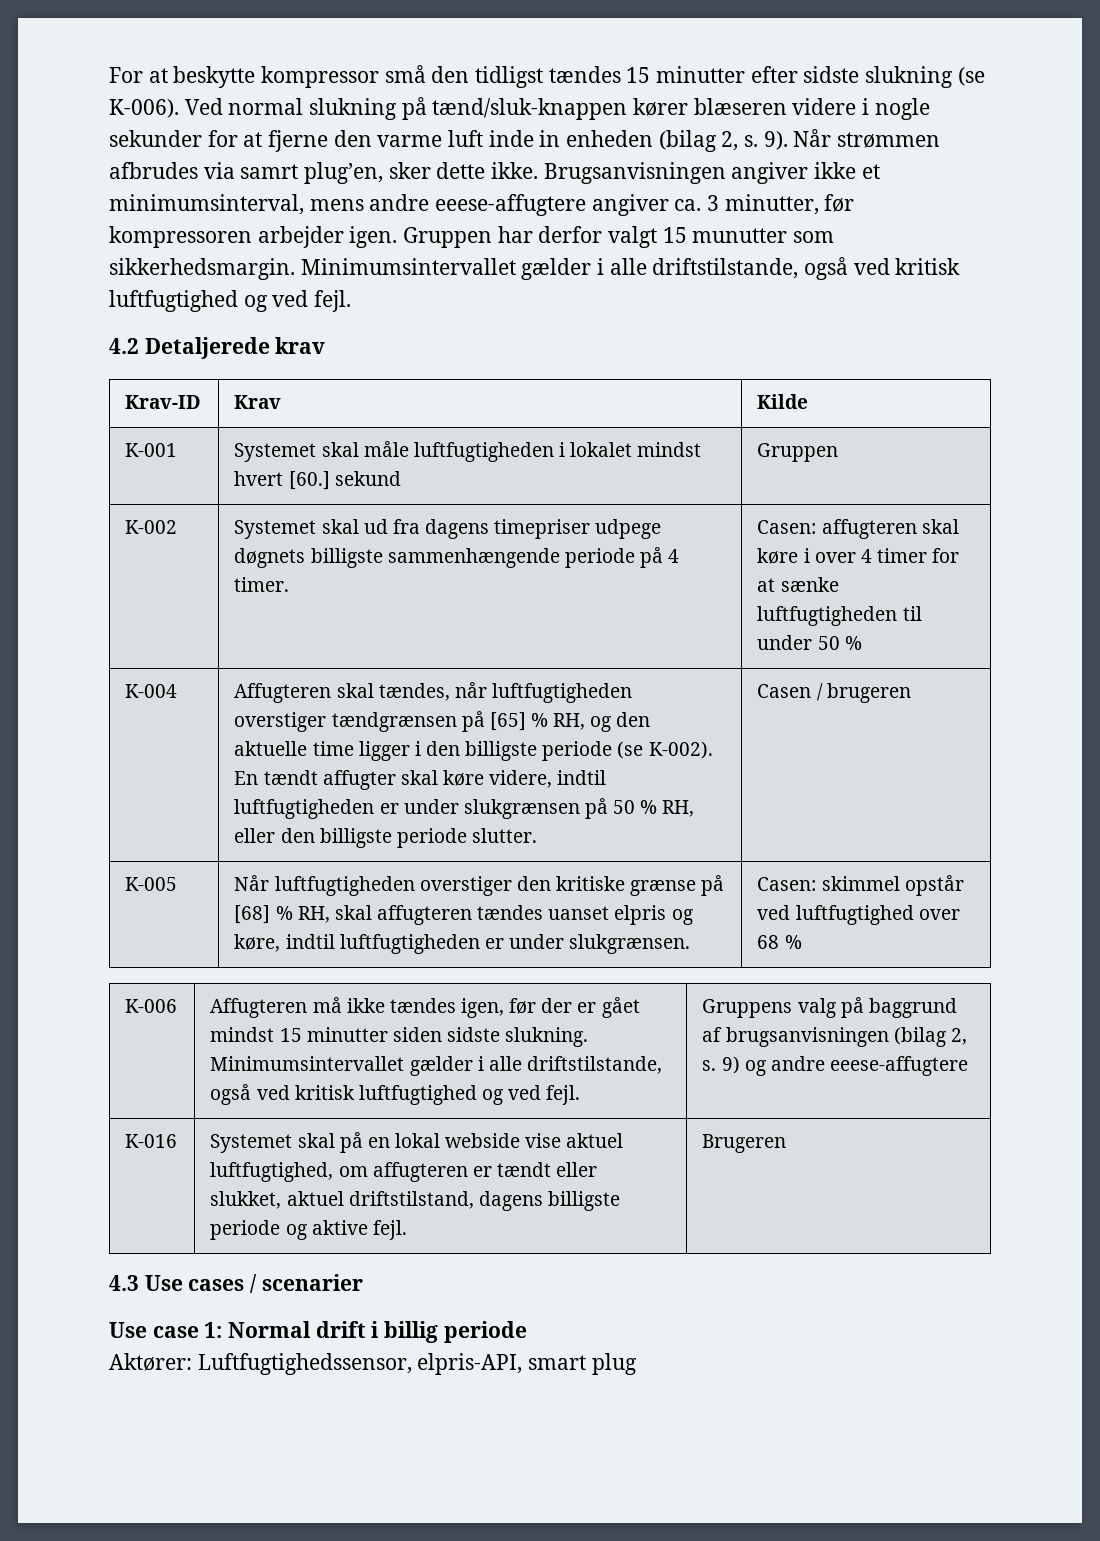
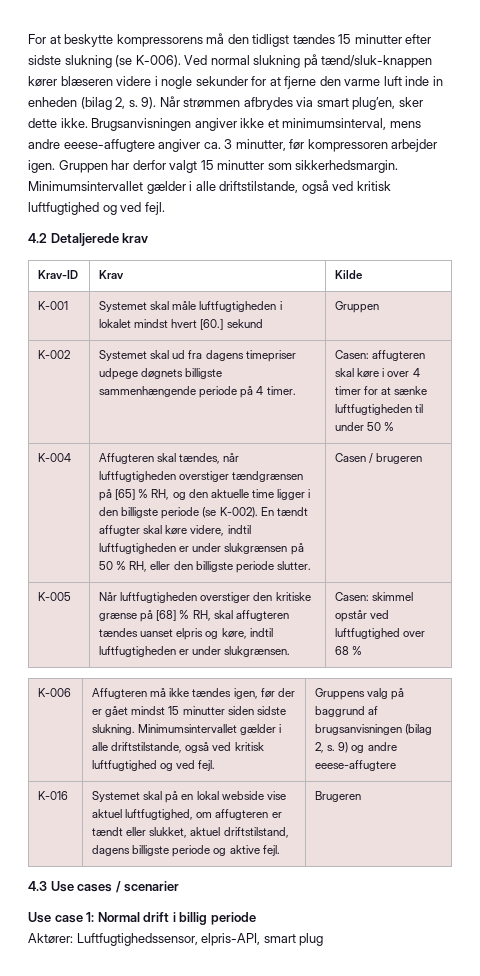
- For at beskytte kompressor små den tidligst tændes 15 minutter efter sidste slukning (se K-006).
+ For at beskytte kompressorens må den tidligst tændes 15 minutter efter sidste slukning (se K-006).
- Når strømmen afbrudes via samrt plug’en, sker dette ikke.
+ Når strømmen afbrydes via smart plug’en, sker dette ikke.
- Gruppen har derfor valgt 15 munutter som sikkerhedsmargin.
+ Gruppen har derfor valgt 15 minutter som sikkerhedsmargin.

